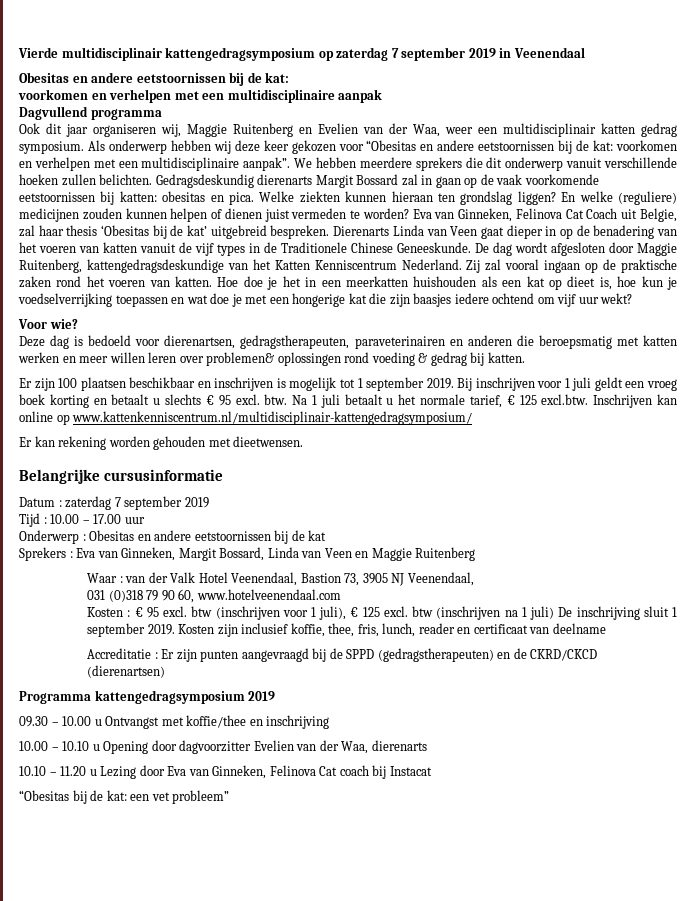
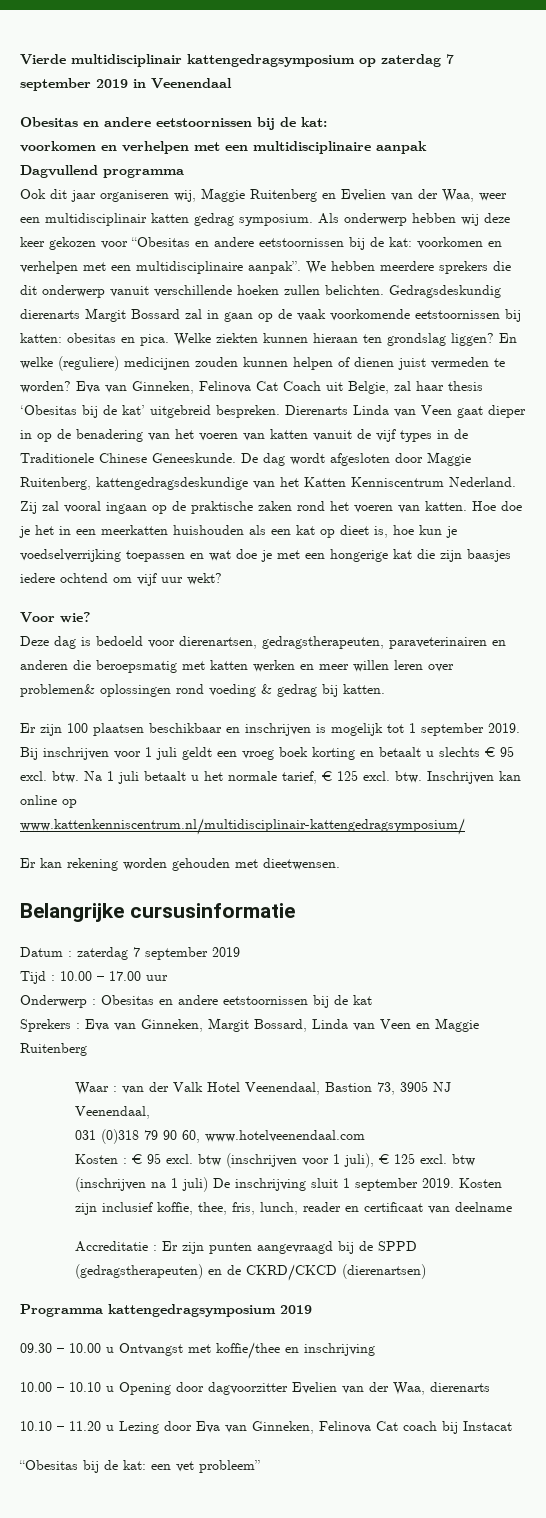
- Na 1 juli betaalt u het normale tarief, € 125 excl.btw. Inschrijven kan online op www.kattenkenniscentrum.nl/multidisciplinair-kattengedragsymposium/
+ Na 1 juli betaalt u het normale tarief, € 125 excl. btw. Inschrijven kan online op www.kattenkenniscentrum.nl/multidisciplinair-kattengedragsymposium/

